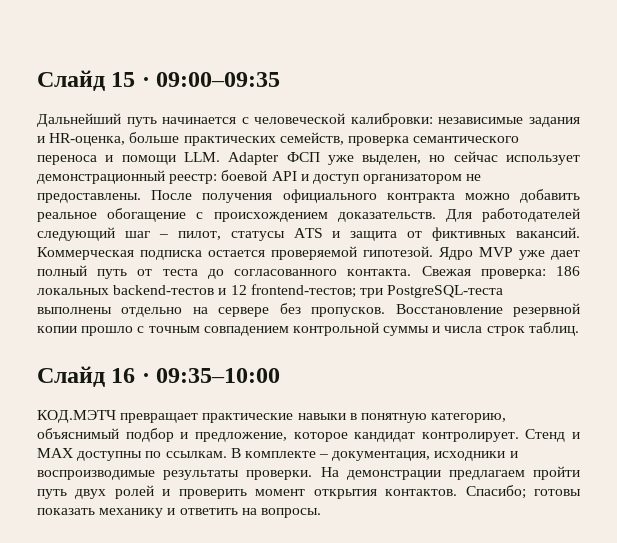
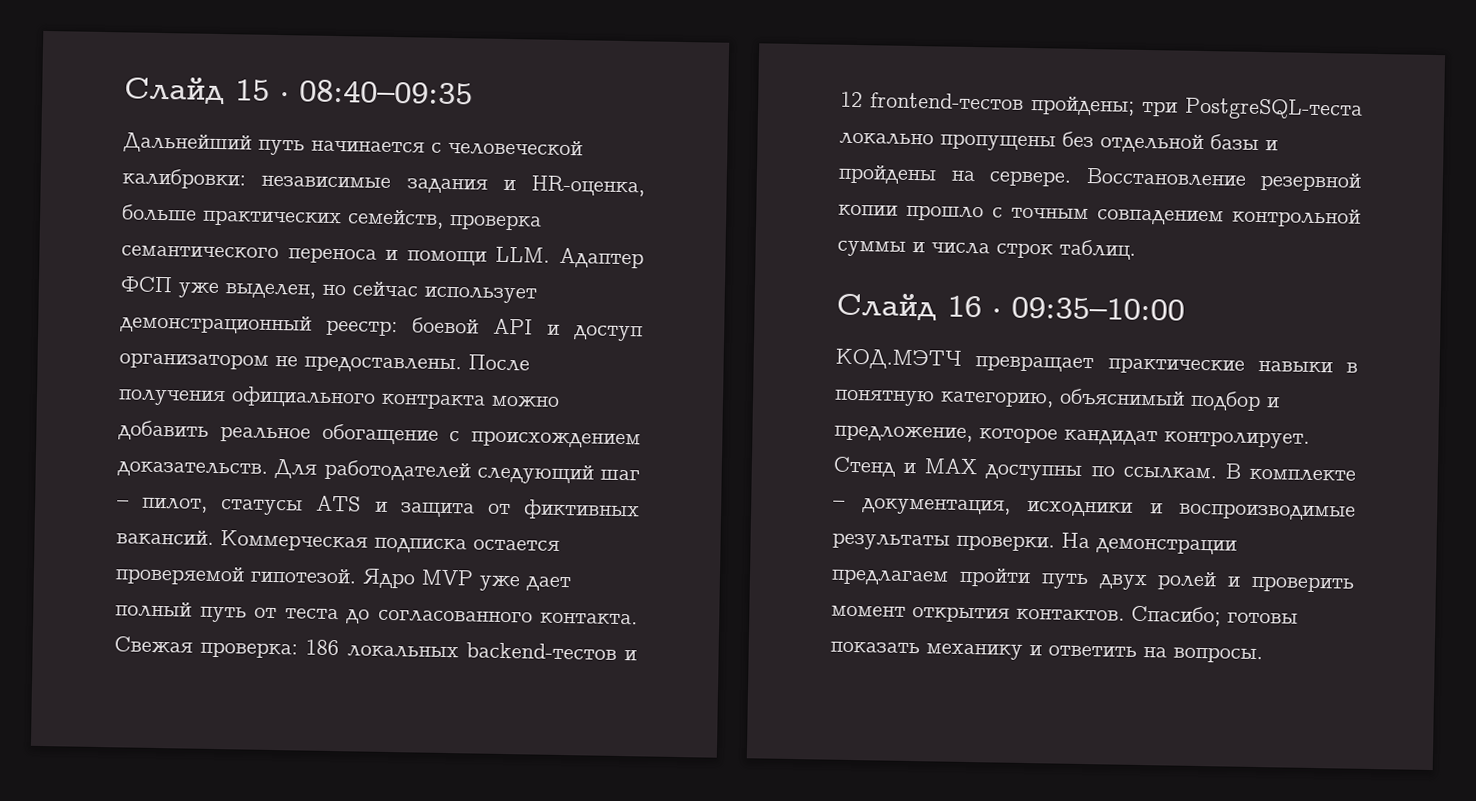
- Слайд 15 · 09:00–09:35
+ Слайд 15 · 08:40–09:35
- Дальнейший путь начинается с человеческой калибровки: независимые задания и HR-оценка, больше практических семейств, проверка семантического переноса и помощи LLM. Adapter ФСП уже выделен, но сейчас использует демонстрационный реестр: боевой API и доступ организатором не предоставлены.
+ Дальнейший путь начинается с человеческой калибровки: независимые задания и HR-оценка, больше практических семейств, проверка семантического переноса и помощи LLM. Адаптер ФСП уже выделен, но сейчас использует демонстрационный реестр: боевой API и доступ организатором не предоставлены.
- Свежая проверка: 186 локальных backend-тестов и 12 frontend-тестов; три PostgreSQL-теста выполнены отдельно на сервере без пропусков.
+ Свежая проверка: 186 локальных backend-тестов и 12 frontend-тестов пройдены; три PostgreSQL-теста локально пропущены без отдельной базы и пройдены на сервере.

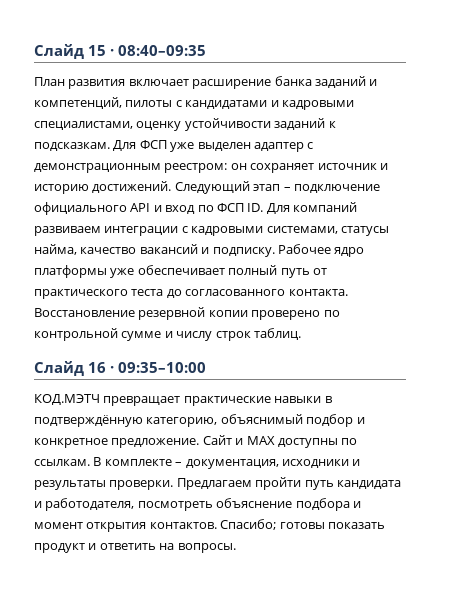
- Дальнейший путь начинается с человеческой калибровки: независимые задания и HR-оценка, больше практических семейств, проверка семантического переноса и помощи LLM. Адаптер ФСП уже выделен, но сейчас использует демонстрационный реестр: боевой API и доступ организатором не предоставлены. После получения официального контракта можно добавить реальное обогащение с происхождением доказательств. Для работодателей следующий шаг – пилот, статусы ATS и защита от фиктивных вакансий. Коммерческая подписка остается проверяемой гипотезой. Ядро MVP уже дает полный путь от теста до согласованного контакта.
+ План развития включает расширение банка заданий и компетенций, пилоты с кандидатами и кадровыми специалистами, оценку устойчивости заданий к подсказкам. Для ФСП уже выделен адаптер с демонстрационным реестром: он сохраняет источник и историю достижений. Следующий этап – подключение официального API и вход по ФСП ID. Для компаний развиваем интеграции с кадровыми системами, статусы найма, качество вакансий и подписку. Рабочее ядро платформы уже обеспечивает полный путь от практического теста до согласованного контакта.
- Свежая проверка: 186 локальных backend-тестов и 12 frontend-тестов пройдены; три PostgreSQL-теста локально пропущены без отдельной базы и пройдены на сервере. Восстановление резервной копии прошло с точным совпадением контрольной суммы и числа строк таблиц.
+ Восстановление резервной копии проверено по контрольной сумме и числу строк таблиц.
- КОД.МЭТЧ превращает практические навыки в понятную категорию, объяснимый подбор и предложение, которое кандидат контролирует. Стенд и MAX доступны по ссылкам.
+ КОД.МЭТЧ превращает практические навыки в подтверждённую категорию, объяснимый подбор и конкретное предложение. Сайт и MAX доступны по ссылкам.
- В комплекте – документация, исходники и воспроизводимые результаты проверки.
+ В комплекте – документация, исходники и результаты проверки.
- На демонстрации предлагаем пройти путь двух ролей и проверить момент открытия контактов.
+ Предлагаем пройти путь кандидата и работодателя, посмотреть объяснение подбора и момент открытия контактов.
- Спасибо; готовы показать механику и ответить на вопросы.
+ Спасибо; готовы показать продукт и ответить на вопросы.

